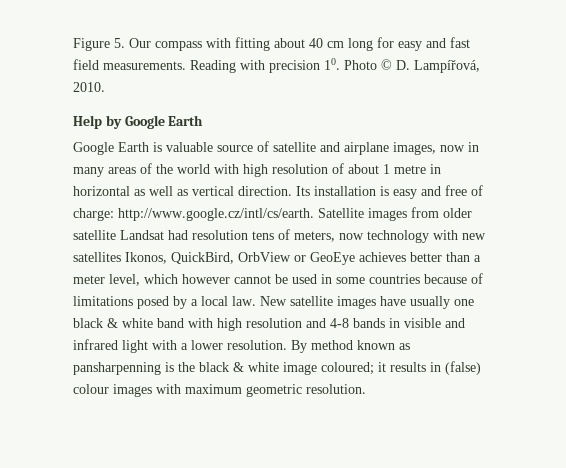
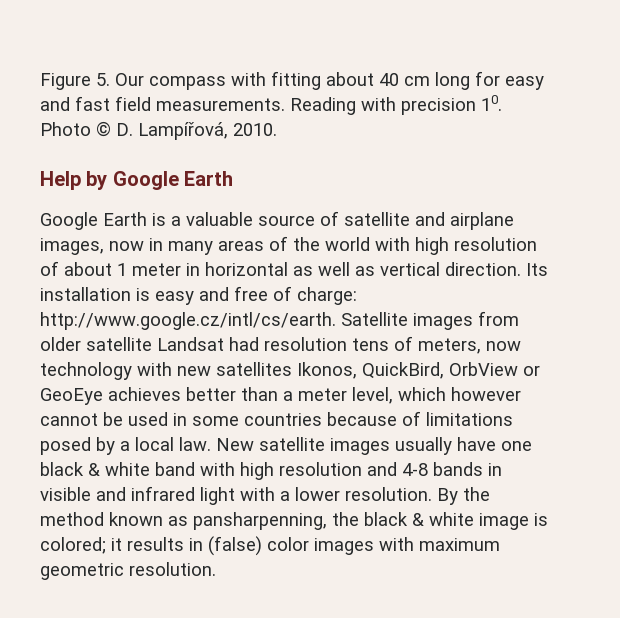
- Google Earth is valuable source of satellite and airplane images, now in many areas of the world with high resolution of about 1 metre in horizontal as well as vertical direction.
+ Google Earth is a valuable source of satellite and airplane images, now in many areas of the world with high resolution of about 1 meter in horizontal as well as vertical direction.
- New satellite images have usually one black & white band with high resolution and 4-8 bands in visible and infrared light with a lower resolution.
+ New satellite images usually have one black & white band with high resolution and 4-8 bands in visible and infrared light with a lower resolution.
- By method known as pansharpenning is the black & white image coloured; it results in (false) colour images with maximum geometric resolution.
+ By the method known as pansharpenning, the black & white image is colored; it results in (false) color images with maximum geometric resolution.

